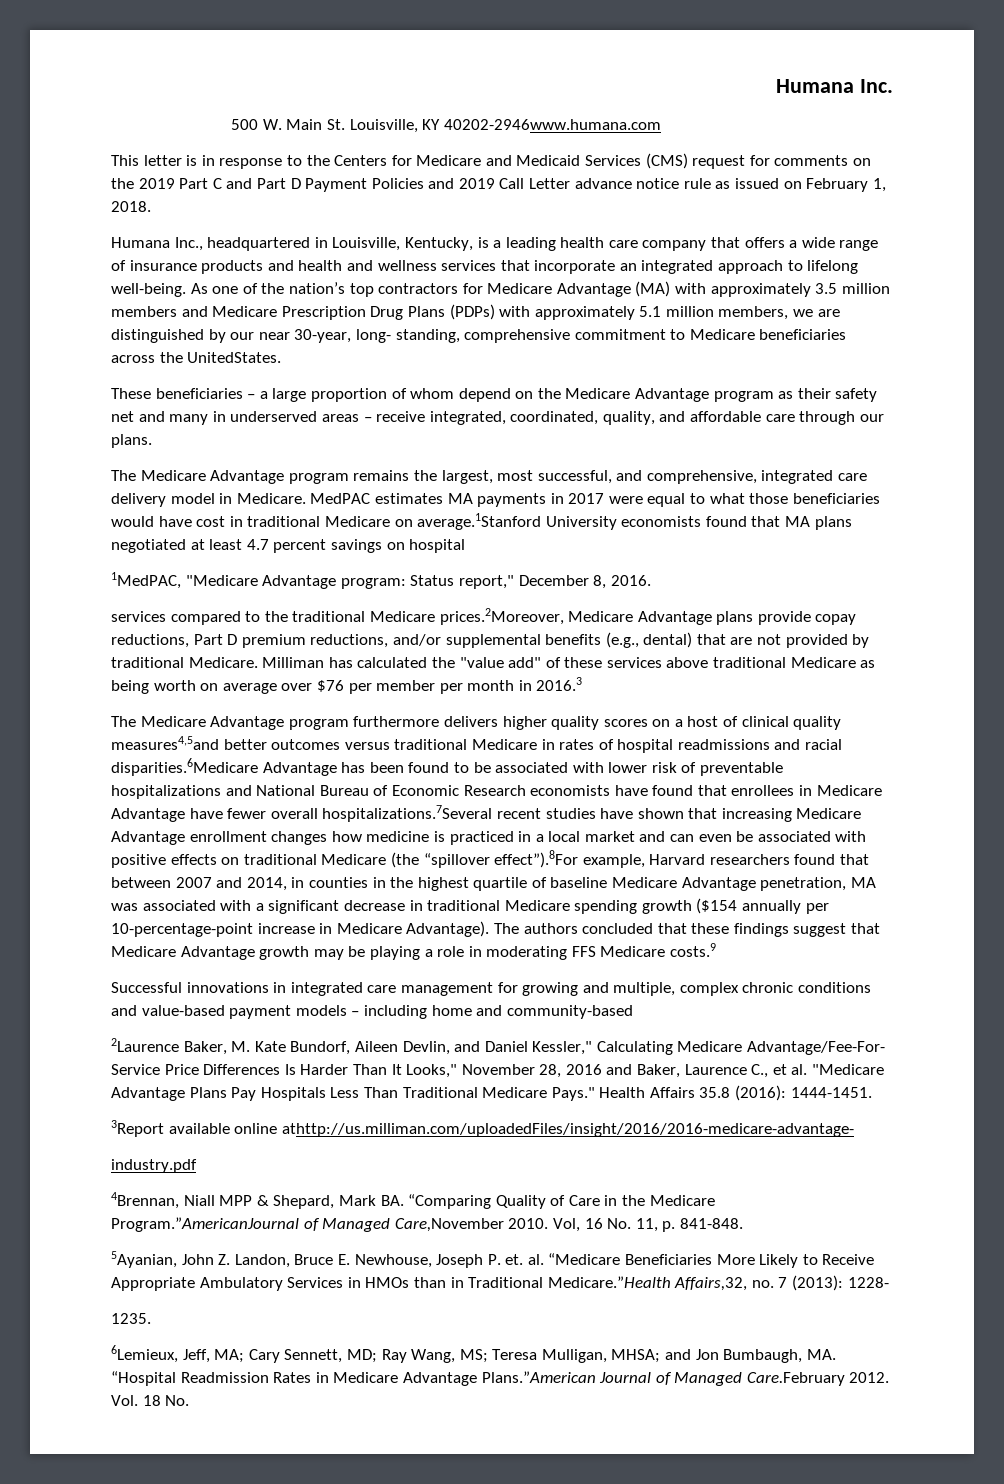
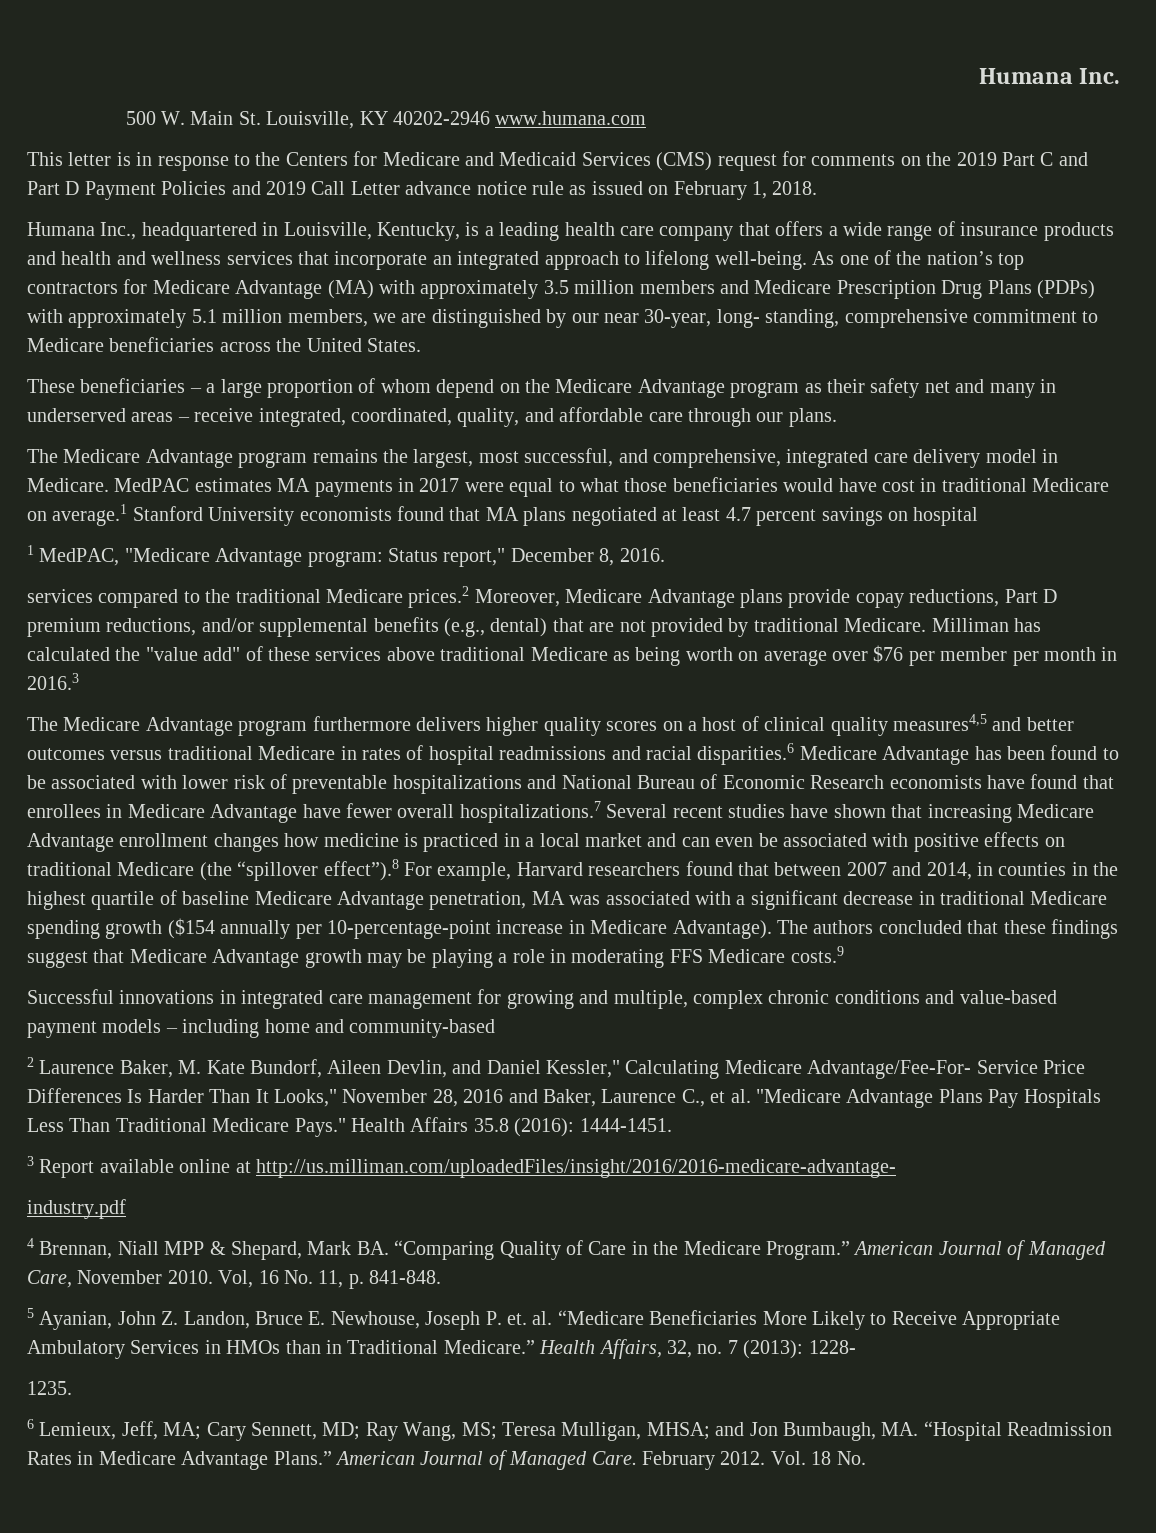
- 500 W. Main St. Louisville, KY 40202-2946www.humana.com
+ 500 W. Main St. Louisville, KY 40202-2946 www.humana.com
- As one of the nation’s top contractors for Medicare Advantage (MA) with approximately 3.5 million members and Medicare Prescription Drug Plans (PDPs) with approximately 5.1 million members, we are distinguished by our near 30-year, long- standing, comprehensive commitment to Medicare beneficiaries across the UnitedStates.
+ As one of the nation’s top contractors for Medicare Advantage (MA) with approximately 3.5 million members and Medicare Prescription Drug Plans (PDPs) with approximately 5.1 million members, we are distinguished by our near 30-year, long- standing, comprehensive commitment to Medicare beneficiaries across the United States.
- MedPAC estimates MA payments in 2017 were equal to what those beneficiaries would have cost in traditional Medicare on average.1Stanford University economists found that MA plans negotiated at least 4.7 percent savings on hospital
+ MedPAC estimates MA payments in 2017 were equal to what those beneficiaries would have cost in traditional Medicare on average.1 Stanford University economists found that MA plans negotiated at least 4.7 percent savings on hospital
- 1MedPAC, "Medicare Advantage program: Status report," December 8, 2016.
+ 1 MedPAC, "Medicare Advantage program: Status report," December 8, 2016.
- services compared to the traditional Medicare prices.2Moreover, Medicare Advantage plans provide copay reductions, Part D premium reductions, and/or supplemental benefits (e.g., dental) that are not provided by traditional Medicare.
+ services compared to the traditional Medicare prices.2 Moreover, Medicare Advantage plans provide copay reductions, Part D premium reductions, and/or supplemental benefits (e.g., dental) that are not provided by traditional Medicare.
- The Medicare Advantage program furthermore delivers higher quality scores on a host of clinical quality measures4,5and better outcomes versus traditional Medicare in rates of hospital readmissions and racial disparities.6Medicare Advantage has been found to be associated with lower risk of preventable hospitalizations and National Bureau of Economic Research economists have found that enrollees in Medicare Advantage have fewer overall hospitalizations.7Several recent studies have shown that increasing Medicare Advantage enrollment changes how medicine is practiced in a local market and can even be associated with positive effects on traditional Medicare (the “spillover effect”).8For example, Harvard researchers found that between 2007 and 2014, in counties in the highest quartile of baseline Medicare Advantage penetration, MA was associated with a significant decrease in traditional Medicare spending growth ($154 annually per 10-percentage-point increase in Medicare Advantage).
+ The Medicare Advantage program furthermore delivers higher quality scores on a host of clinical quality measures4,5 and better outcomes versus traditional Medicare in rates of hospital readmissions and racial disparities.6 Medicare Advantage has been found to be associated with lower risk of preventable hospitalizations and National Bureau of Economic Research economists have found that enrollees in Medicare Advantage have fewer overall hospitalizations.7 Several recent studies have shown that increasing Medicare Advantage enrollment changes how medicine is practiced in a local market and can even be associated with positive effects on traditional Medicare (the “spillover effect”).8 For example, Harvard researchers found that between 2007 and 2014, in counties in the highest quartile of baseline Medicare Advantage penetration, MA was associated with a significant decrease in traditional Medicare spending growth ($154 annually per 10-percentage-point increase in Medicare Advantage).
- 2Laurence Baker, M. Kate Bundorf, Aileen Devlin, and Daniel Kessler," Calculating Medicare Advantage/Fee-For- Service Price Differences Is Harder Than It Looks," November 28, 2016 and Baker, Laurence C., et al. "Medicare Advantage Plans Pay Hospitals Less Than Traditional Medicare Pays."
+ 2 Laurence Baker, M. Kate Bundorf, Aileen Devlin, and Daniel Kessler," Calculating Medicare Advantage/Fee-For- Service Price Differences Is Harder Than It Looks," November 28, 2016 and Baker, Laurence C., et al. "Medicare Advantage Plans Pay Hospitals Less Than Traditional Medicare Pays."
- 3Report available online athttp://us.milliman.com/uploadedFiles/insight/2016/2016-medicare-advantage-
+ 3 Report available online at http://us.milliman.com/uploadedFiles/insight/2016/2016-medicare-advantage-
- 4Brennan, Niall MPP & Shepard, Mark BA. “Comparing Quality of Care in the Medicare Program.”AmericanJournal of Managed Care,November 2010.
+ 4 Brennan, Niall MPP & Shepard, Mark BA. “Comparing Quality of Care in the Medicare Program.” American Journal of Managed Care, November 2010.
- 5Ayanian, John Z. Landon, Bruce E. Newhouse, Joseph P. et. al. “Medicare Beneficiaries More Likely to Receive Appropriate Ambulatory Services in HMOs than in Traditional Medicare.”Health Affairs,32, no. 7 (2013): 1228-
+ 5 Ayanian, John Z. Landon, Bruce E. Newhouse, Joseph P. et. al. “Medicare Beneficiaries More Likely to Receive Appropriate Ambulatory Services in HMOs than in Traditional Medicare.” Health Affairs, 32, no. 7 (2013): 1228-
- 6Lemieux, Jeff, MA; Cary Sennett, MD; Ray Wang, MS; Teresa Mulligan, MHSA; and Jon Bumbaugh, MA. “Hospital Readmission Rates in Medicare Advantage Plans.”American Journal of Managed Care.February 2012.
+ 6 Lemieux, Jeff, MA; Cary Sennett, MD; Ray Wang, MS; Teresa Mulligan, MHSA; and Jon Bumbaugh, MA. “Hospital Readmission Rates in Medicare Advantage Plans.” American Journal of Managed Care. February 2012.

